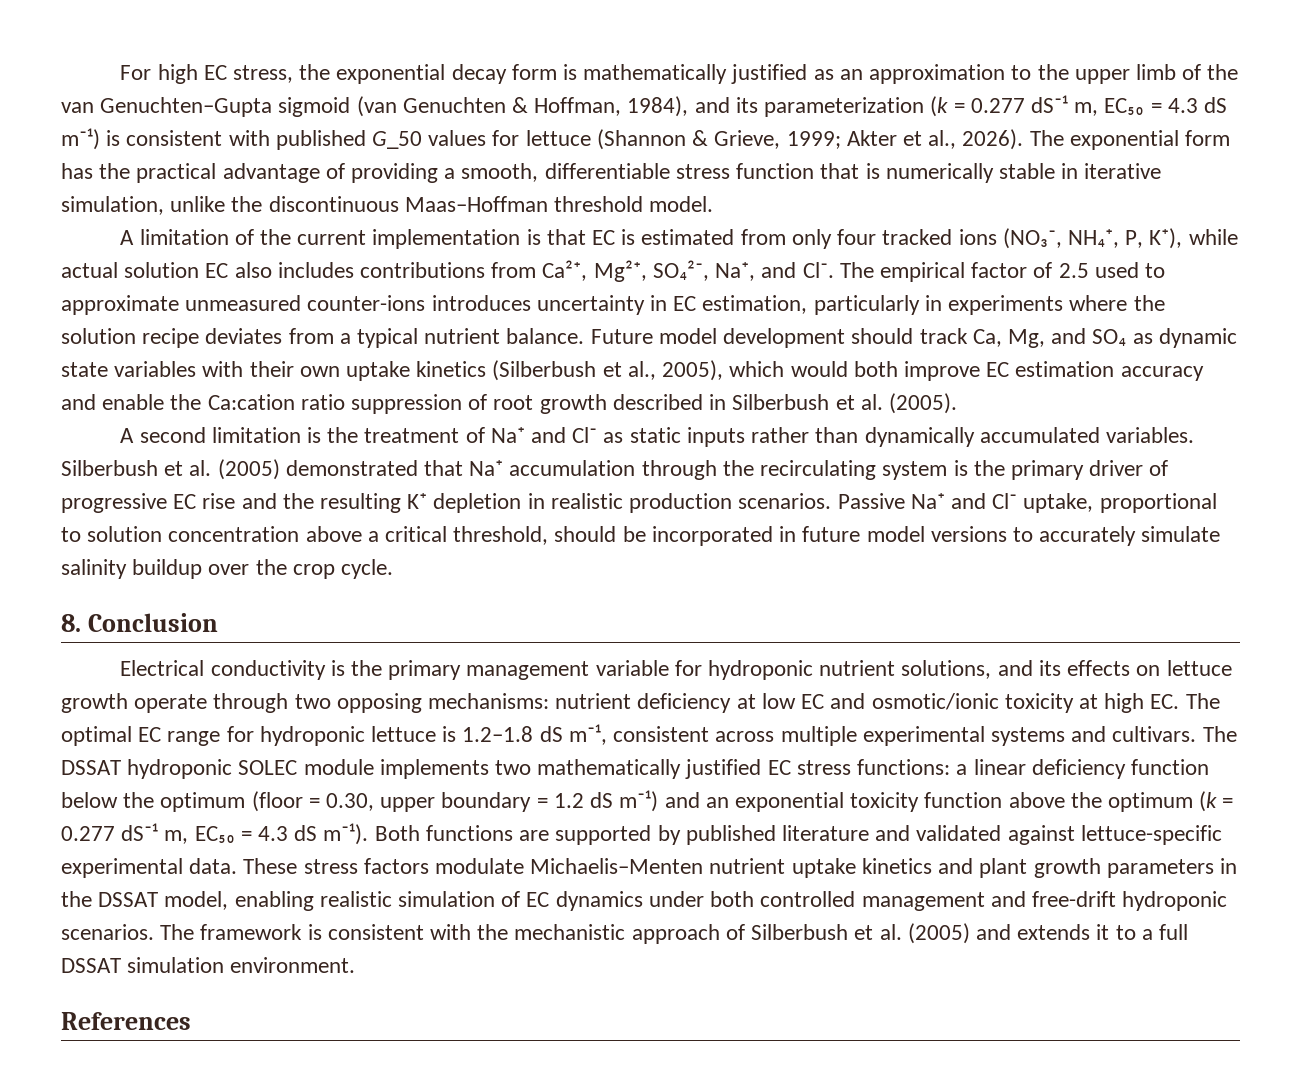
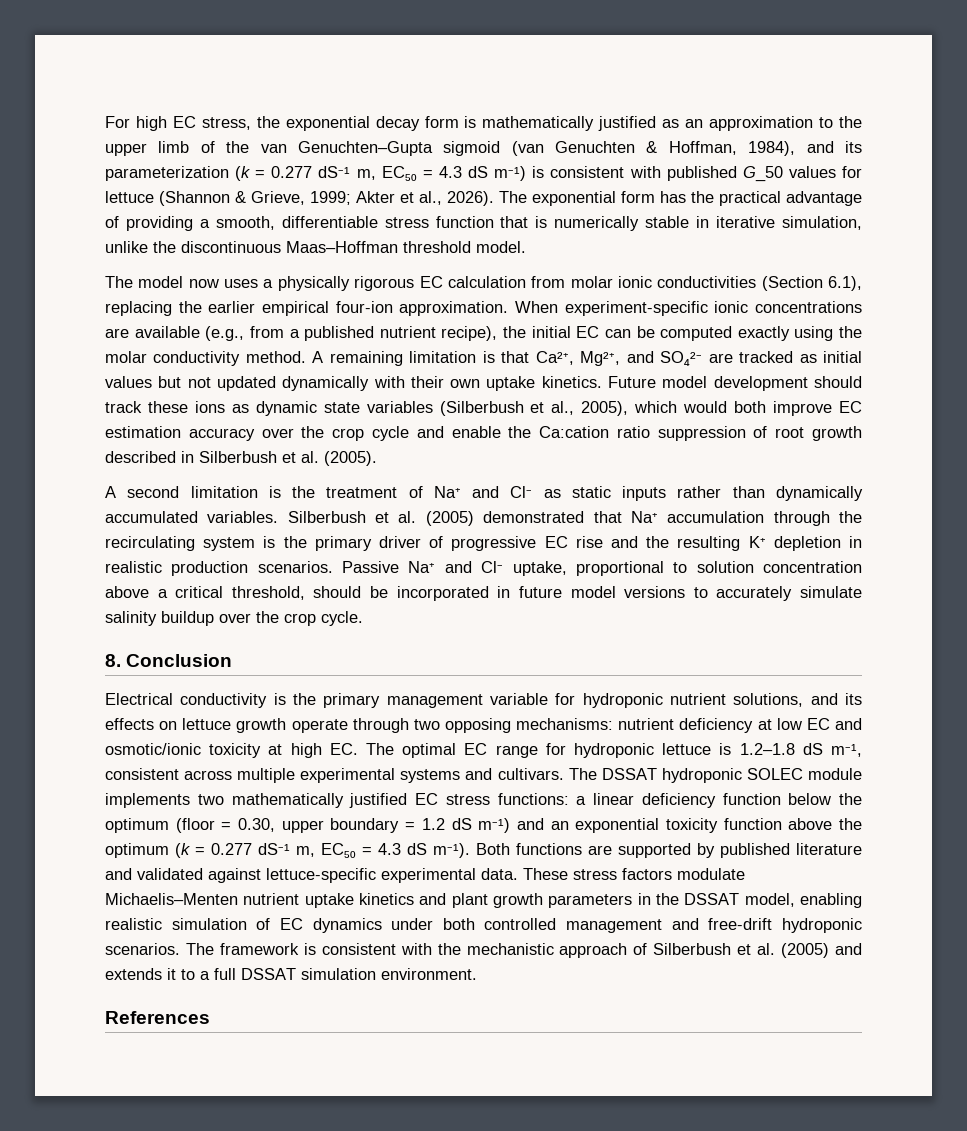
- A limitation of the current implementation is that EC is estimated from only four tracked ions (NO₃⁻, NH₄⁺, P, K⁺), while actual solution EC also includes contributions from Ca²⁺, Mg²⁺, SO₄²⁻, Na⁺, and Cl⁻. The empirical factor of 2.5 used to approximate unmeasured counter-ions introduces uncertainty in EC estimation, particularly in experiments where the solution recipe deviates from a typical nutrient balance.
+ The model now uses a physically rigorous EC calculation from molar ionic conductivities (Section 6.1), replacing the earlier empirical four-ion approximation. When experiment-specific ionic concentrations are available (e.g., from a published nutrient recipe), the initial EC can be computed exactly using the molar conductivity method. A remaining limitation is that Ca²⁺, Mg²⁺, and SO₄²⁻ are tracked as initial values but not updated dynamically with their own uptake kinetics.
- Future model development should track Ca, Mg, and SO₄ as dynamic state variables with their own uptake kinetics (Silberbush et al., 2005), which would both improve EC estimation accuracy and enable the Ca:cation ratio suppression of root growth described in Silberbush et al. (2005).
+ Future model development should track these ions as dynamic state variables (Silberbush et al., 2005), which would both improve EC estimation accuracy over the crop cycle and enable the Ca:cation ratio suppression of root growth described in Silberbush et al. (2005).

